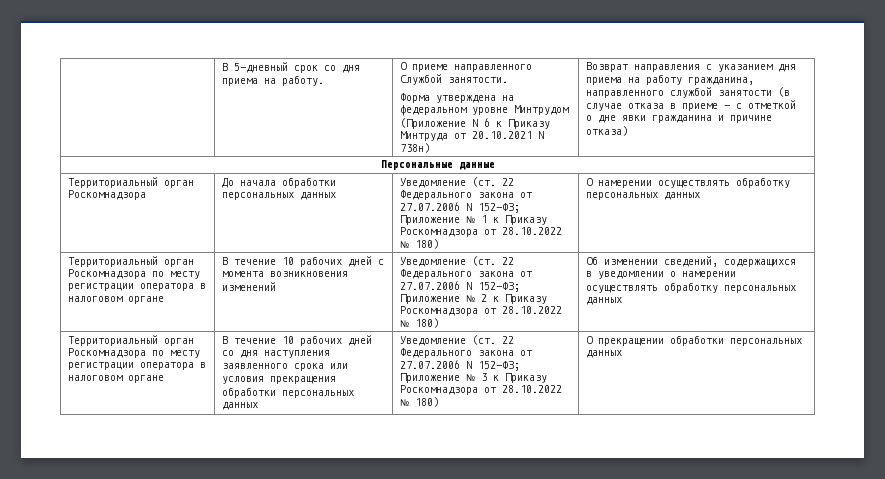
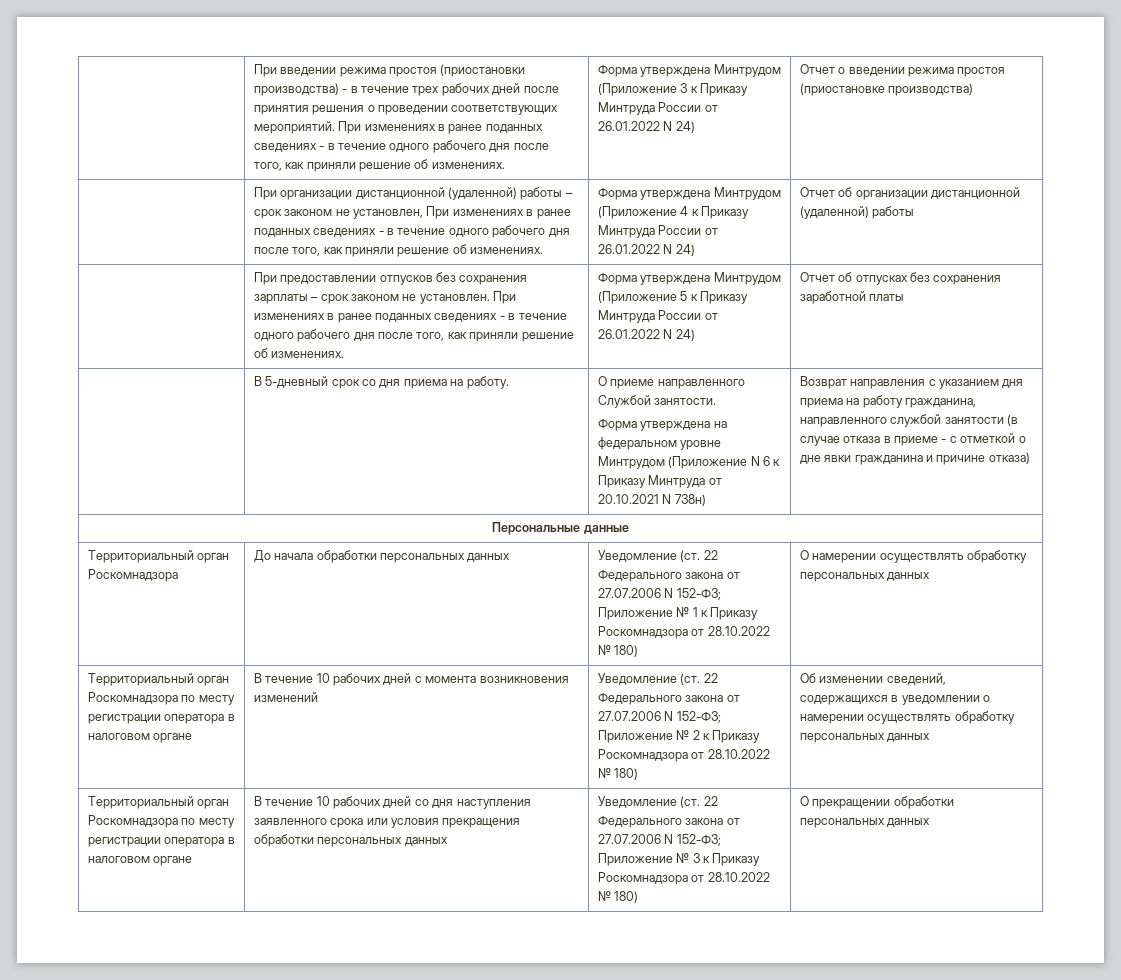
+ При введении режима простоя (приостановки производства) - в течение трех рабочих дней после принятия решения о проведении соответствующих мероприятий. При изменениях в ранее поданных сведениях - в течение одного рабочего дня после того, как приняли решение об изменениях. | Форма утверждена Минтрудом (Приложение 3 к Приказу Минтруда России от 26.01.2022 N 24) | Отчет о введении режима простоя (приостановке производства)
+ | При организации дистанционной (удаленной) работы – срок законом не установлен, При изменениях в ранее поданных сведениях - в течение одного рабочего дня после того, как приняли решение об изменениях. | Форма утверждена Минтрудом (Приложение 4 к Приказу Минтруда России от 26.01.2022 N 24) | Отчет об организации дистанционной (удаленной) работы
+ | При предоставлении отпусков без сохранения зарплаты – срок законом не установлен. При изменениях в ранее поданных сведениях - в течение одного рабочего дня после того, как приняли решение об изменениях. | Форма утверждена Минтрудом (Приложение 5 к Приказу Минтруда России от 26.01.2022 N 24) | Отчет об отпусках без сохранения заработной платы

